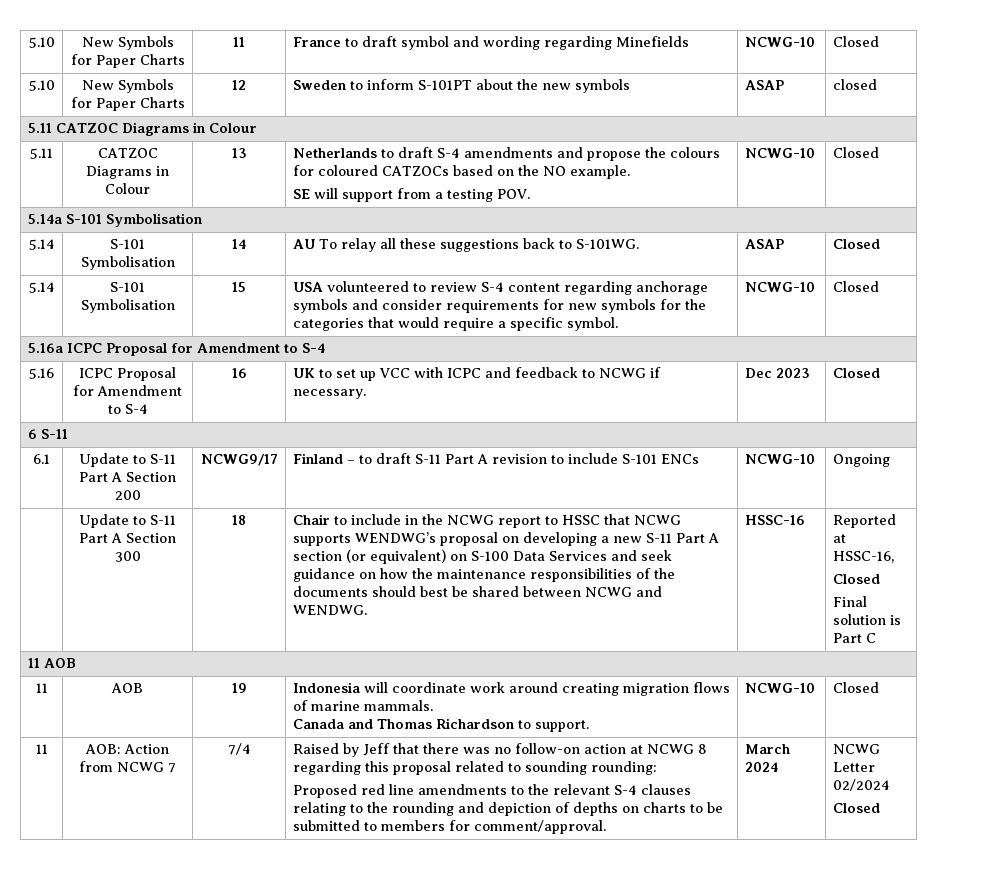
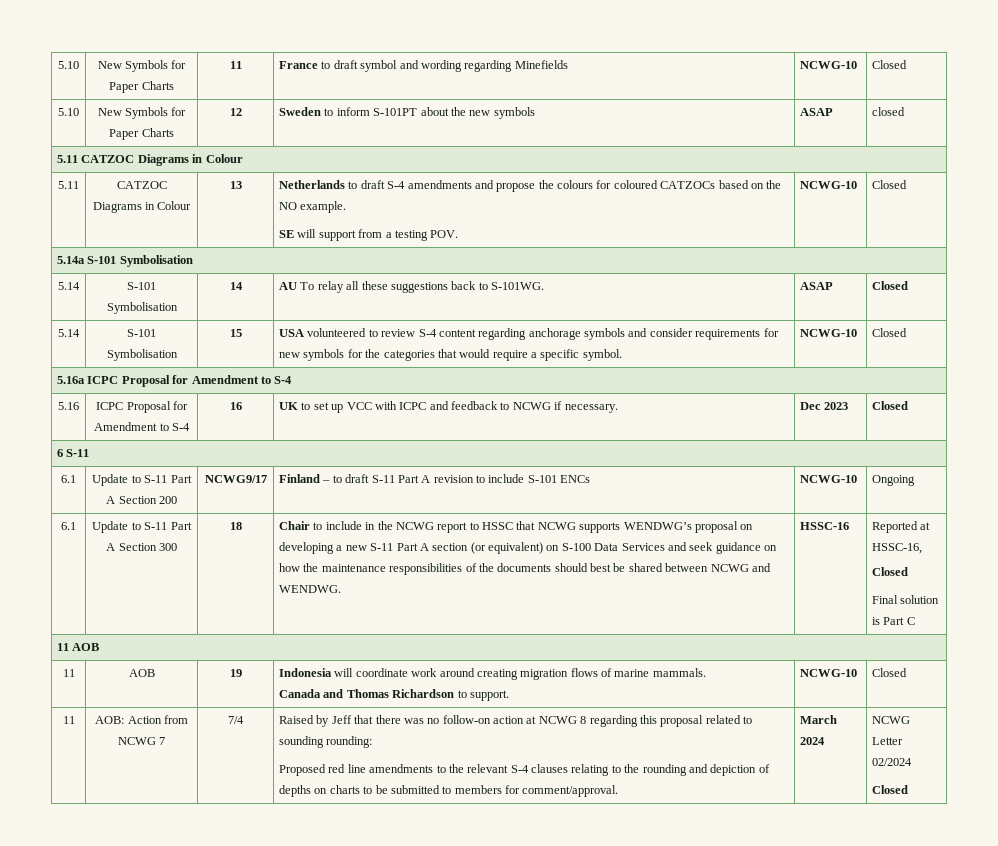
  6.1 | Update to S-11 Part A Section 200 | NCWG9/17 | Finland – to draft S-11 Part A revision to include S-101 ENCs | NCWG-10 | Ongoing
+ 6.1

